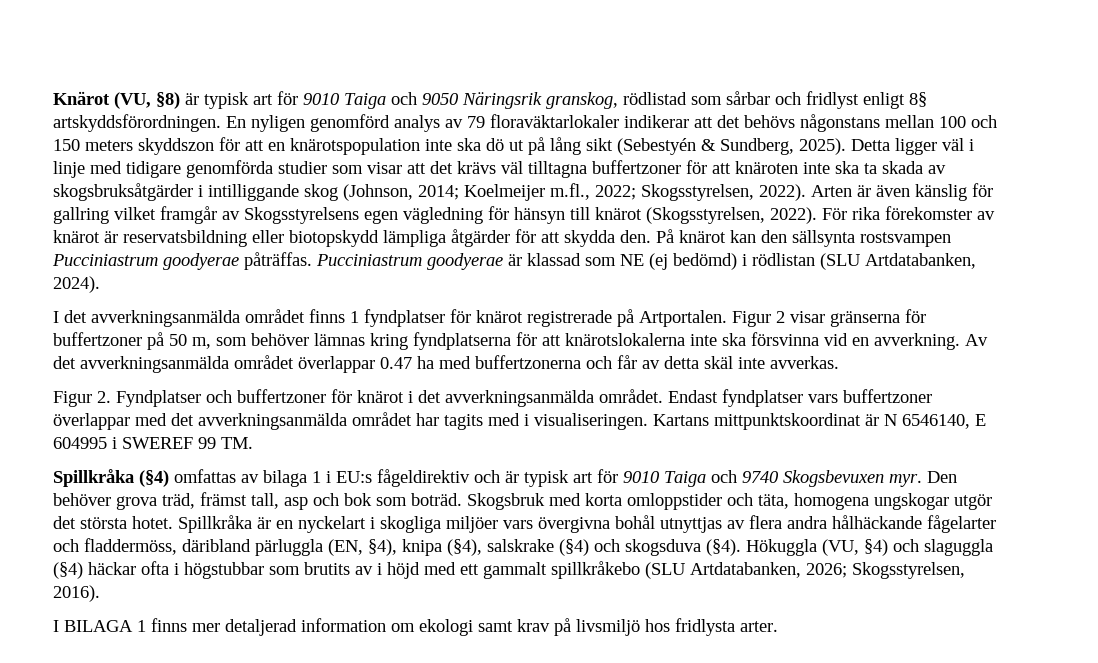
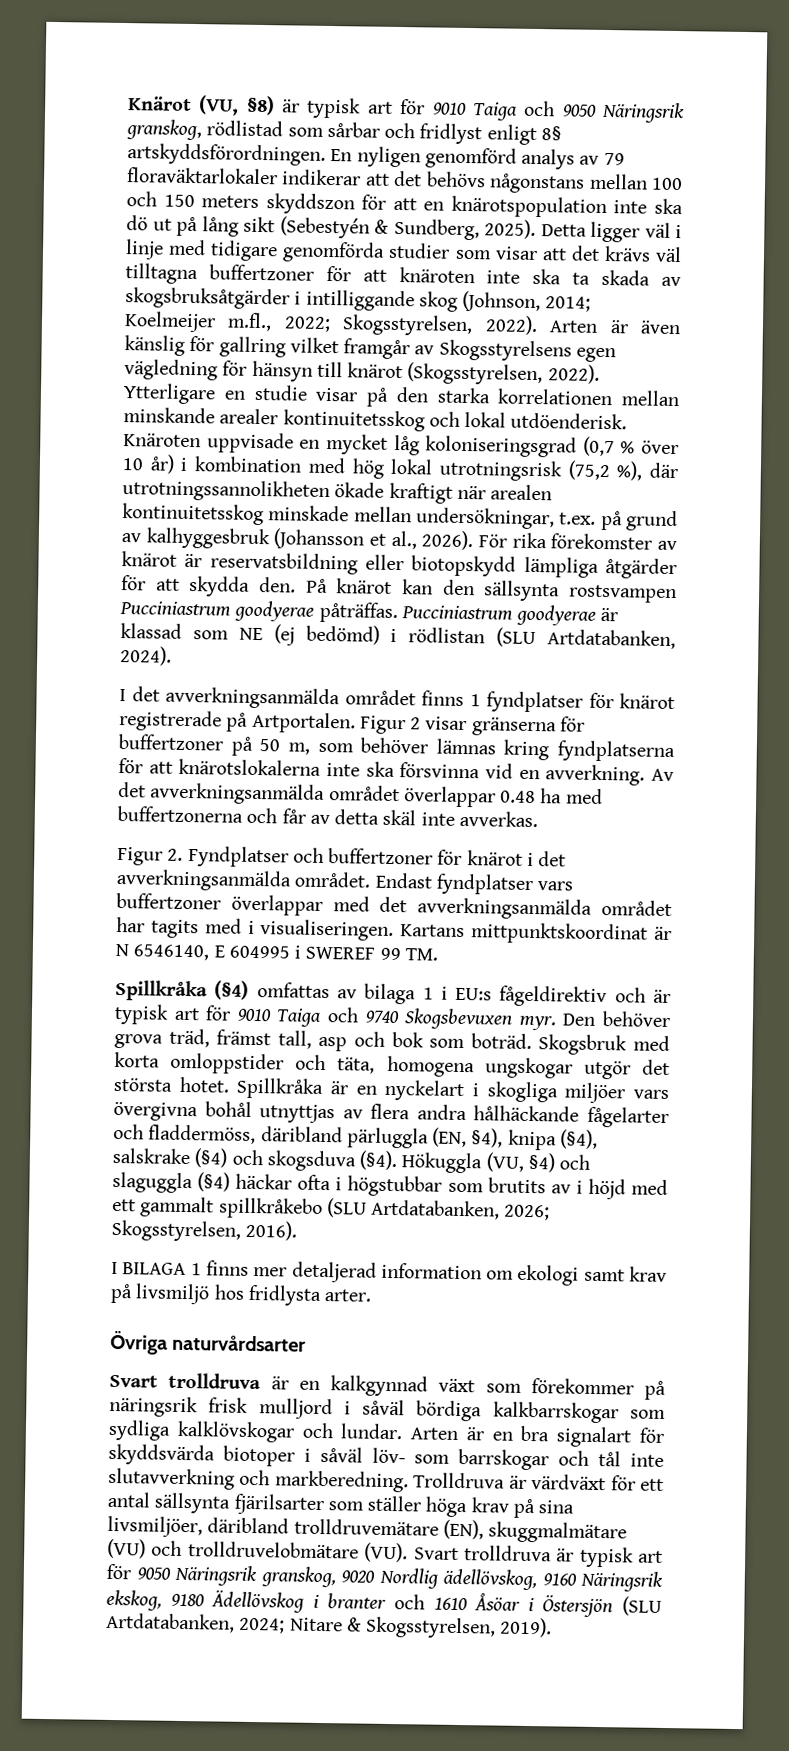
+ Ytterligare en studie visar på den starka korrelationen mellan minskande arealer kontinuitetsskog och lokal utdöenderisk. Knäroten uppvisade en mycket låg koloniseringsgrad (0,7 % över 10 år) i kombination med hög lokal utrotningsrisk (75,2 %), där utrotningssannolikheten ökade kraftigt när arealen kontinuitetsskog minskade mellan undersökningar, t.ex. på grund av kalhyggesbruk (Johansson et al., 2026).
- Av det avverkningsanmälda området överlappar 0.47 ha med buffertzonerna och får av detta skäl inte avverkas.
+ Av det avverkningsanmälda området överlappar 0.48 ha med buffertzonerna och får av detta skäl inte avverkas.
+ Övriga naturvårdsarter
+ Svart trolldruva är en kalkgynnad växt som förekommer på näringsrik frisk mulljord i såväl bördiga kalkbarrskogar som sydliga kalklövskogar och lundar. Arten är en bra signalart för skyddsvärda biotoper i såväl löv- som barrskogar och tål inte slutavverkning och markberedning. Trolldruva är värdväxt för ett antal sällsynta fjärilsarter som ställer höga krav på sina livsmiljöer, däribland trolldruvemätare (EN), skuggmalmätare (VU) och trolldruvelobmätare (VU). Svart trolldruva är typisk art för 9050 Näringsrik granskog, 9020 Nordlig ädellövskog, 9160 Näringsrik ekskog, 9180 Ädellövskog i branter och 1610 Åsöar i Östersjön (SLU Artdatabanken, 2024; Nitare & Skogsstyrelsen, 2019).

